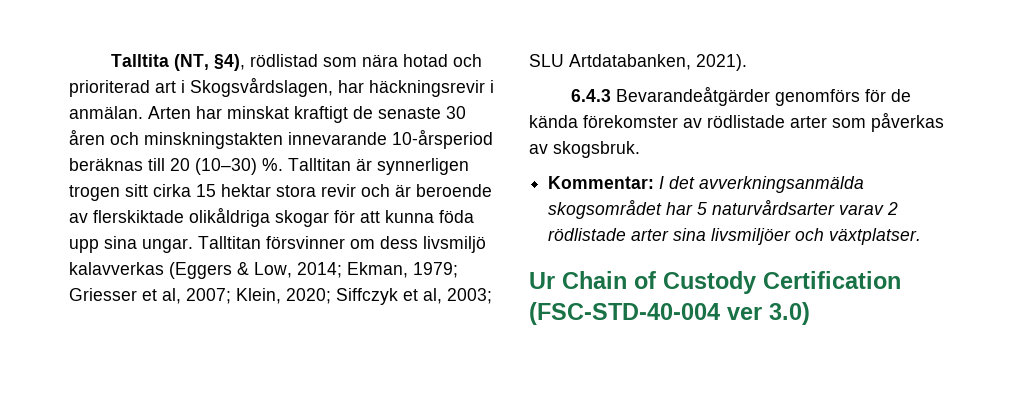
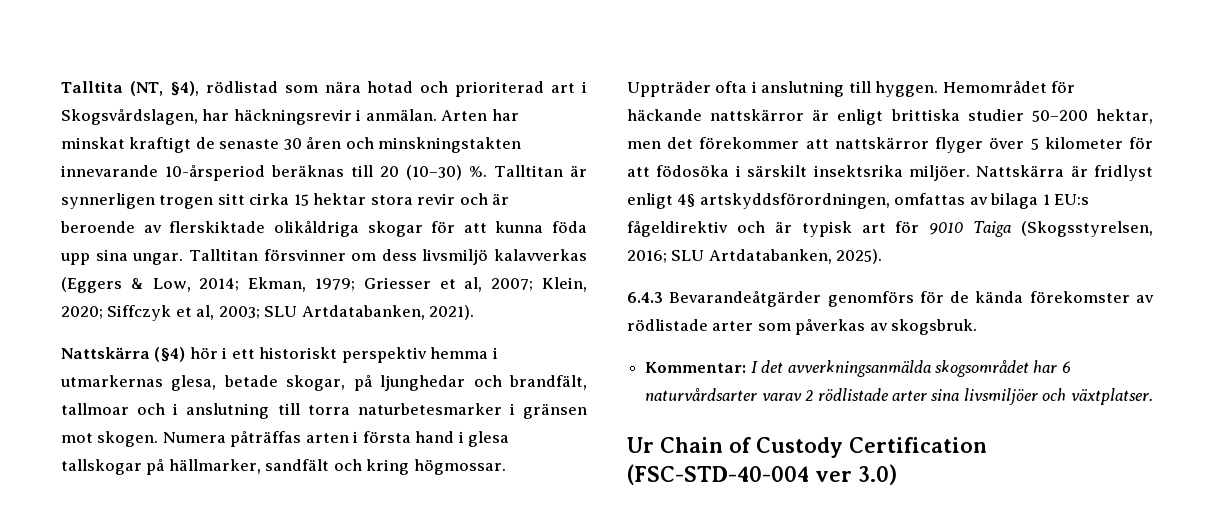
+ Nattskärra (§4) hör i ett historiskt perspektiv hemma i utmarkernas glesa, betade skogar, på ljunghedar och brandfält, tallmoar och i anslutning till torra naturbetesmarker i gränsen mot skogen. Numera påträffas arten i första hand i glesa tallskogar på hällmarker, sandfält och kring högmossar. Uppträder ofta i anslutning till hyggen. Hemområdet för häckande nattskärror är enligt brittiska studier 50–200 hektar, men det förekommer att nattskärror flyger över 5 kilometer för att födosöka i särskilt insektsrika miljöer. Nattskärra är fridlyst enligt 4§ artskyddsförordningen, omfattas av bilaga 1 EU:s fågeldirektiv och är typisk art för 9010 Taiga (Skogsstyrelsen, 2016; SLU Artdatabanken, 2025).
- Kommentar: I det avverkningsanmälda skogsområdet har 5 naturvårdsarter varav 2 rödlistade arter sina livsmiljöer och växtplatser.
+ Kommentar: I det avverkningsanmälda skogsområdet har 6 naturvårdsarter varav 2 rödlistade arter sina livsmiljöer och växtplatser.

